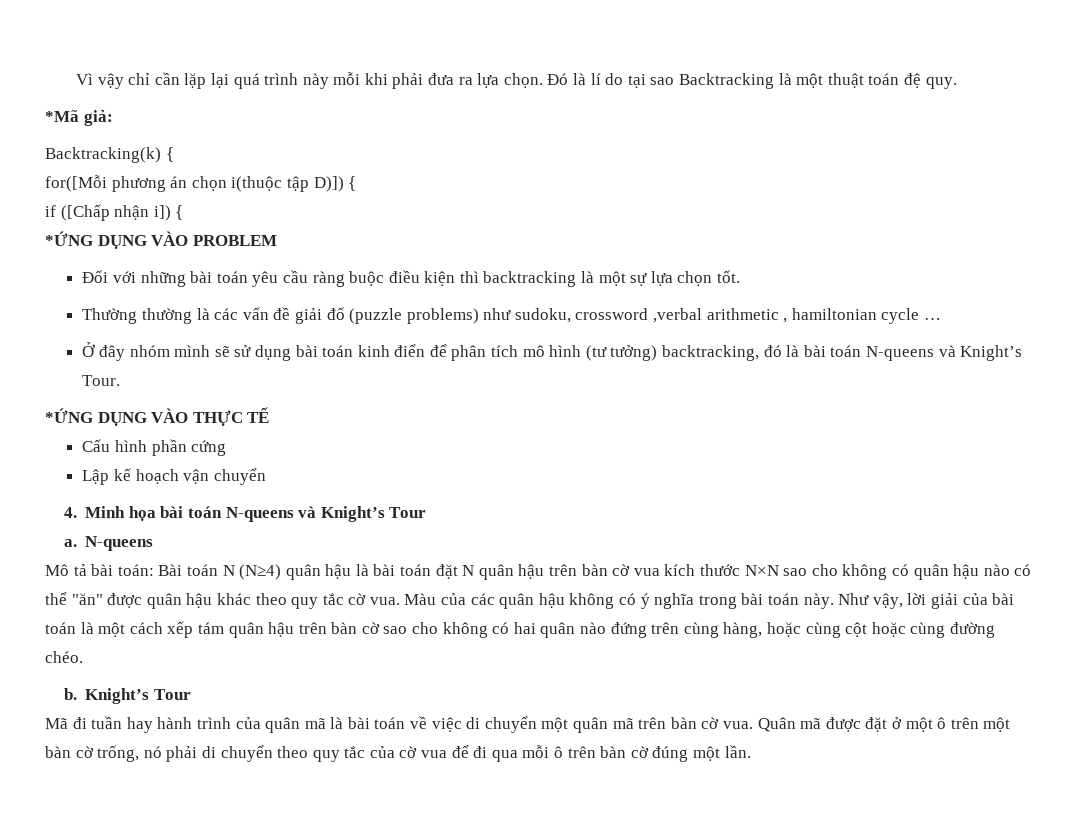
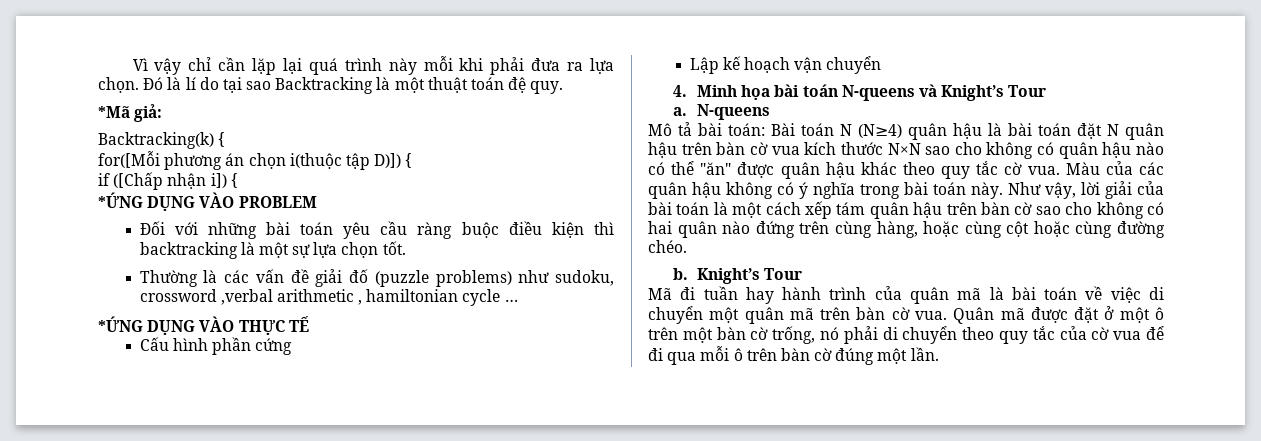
- Thường thường là các vấn đề giải đố (puzzle problems) như sudoku, crossword ,verbal arithmetic , hamiltonian cycle …
+ Thường là các vấn đề giải đố (puzzle problems) như sudoku, crossword ,verbal arithmetic , hamiltonian cycle …
- Ở đây nhóm mình sẽ sử dụng bài toán kinh điển để phân tích mô hình (tư tưởng) backtracking, đó là bài toán N-queens và Knight’s Tour.

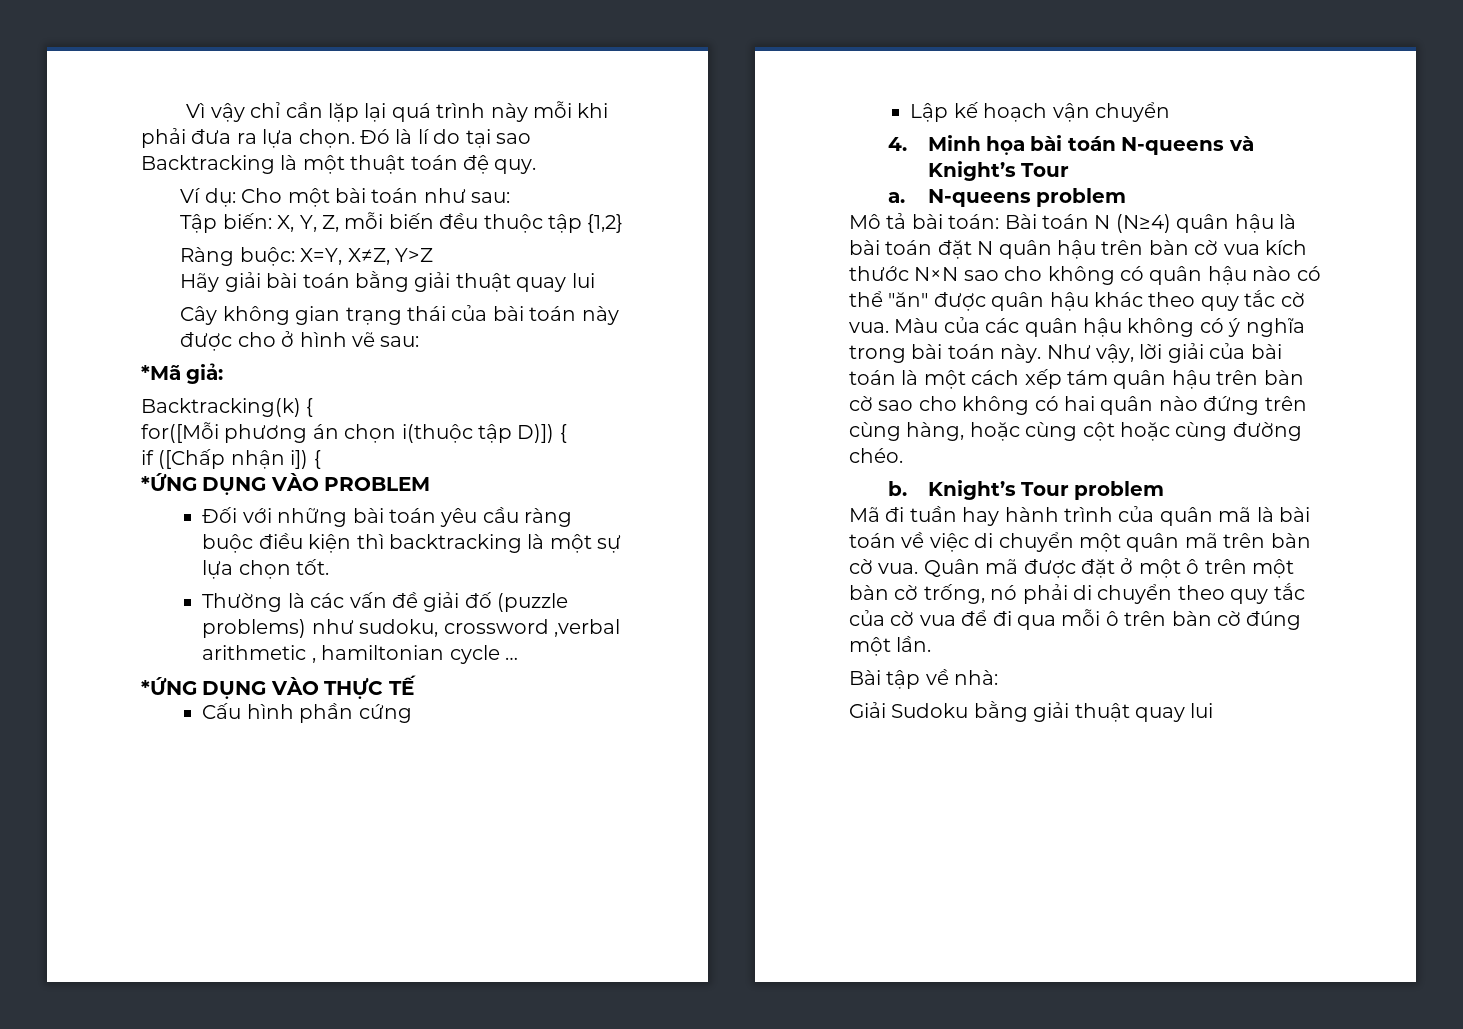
+ Ví dụ: Cho một bài toán như sau:
+ Tập biến: X, Y, Z, mỗi biến đều thuộc tập {1,2}
+ Ràng buộc: X=Y, X≠Z, Y>Z
+ Hãy giải bài toán bằng giải thuật quay lui
+ Cây không gian trạng thái của bài toán này được cho ở hình vẽ sau:
- a. N-queens
+ a. N-queens problem
- b. Knight’s Tour
+ b. Knight’s Tour problem
+ Bài tập về nhà:
+ Giải Sudoku bằng giải thuật quay lui

